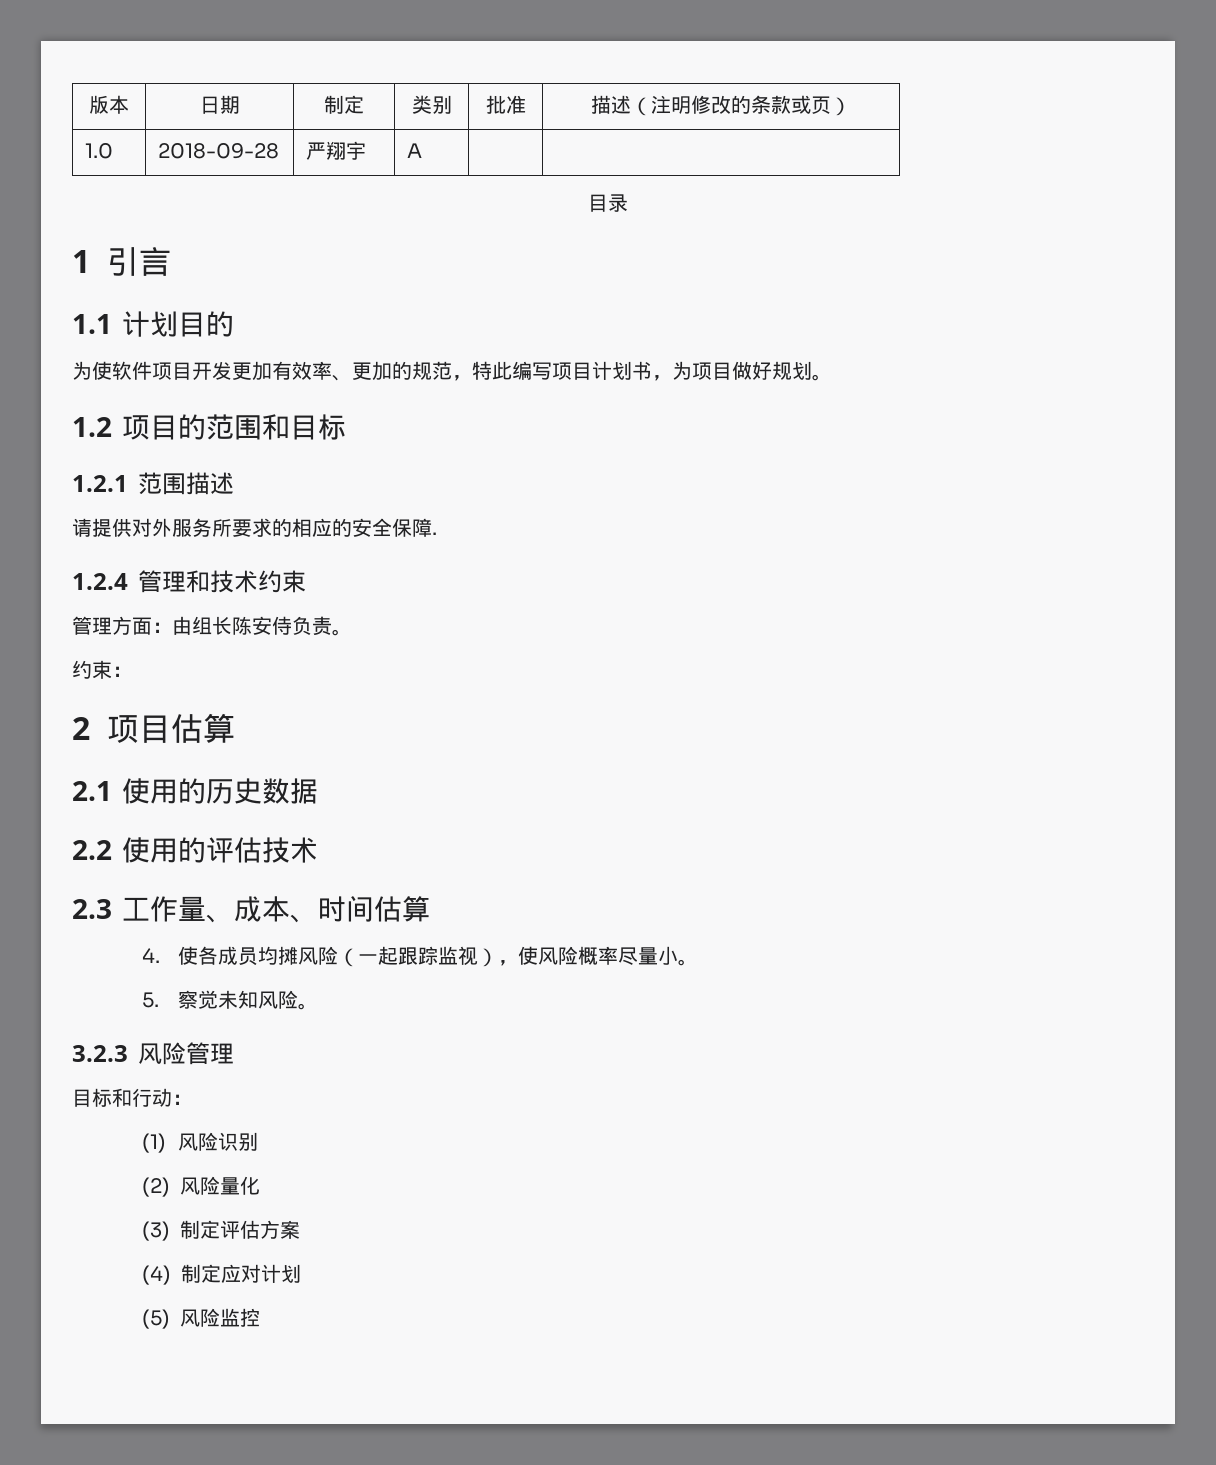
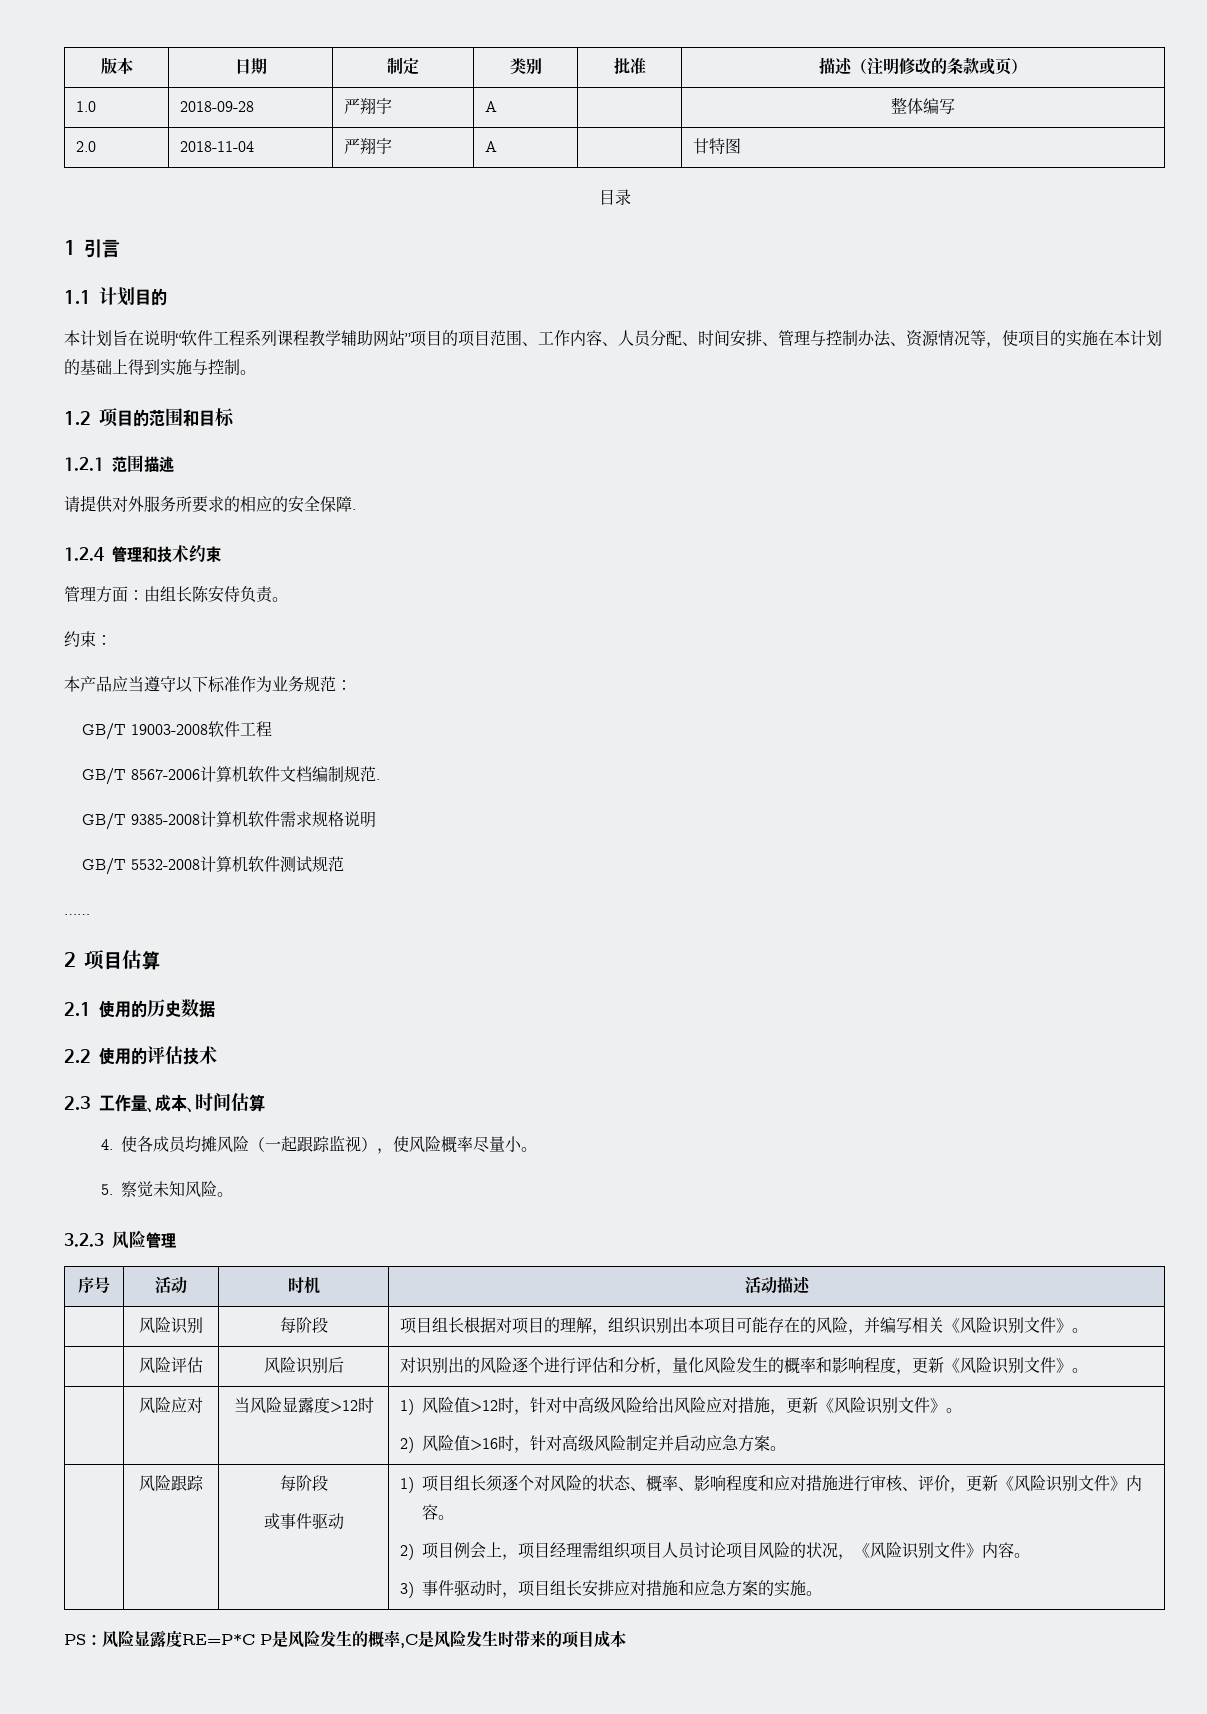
- 1.0 | 2018-09-28 | 严翔宇 | A | |
+ 1.0 | 2018-09-28 | 严翔宇 | A | | 整体编写
+ 2.0 | 2018-11-04 | 严翔宇 | A | | 甘特图
- 为使软件项目开发更加有效率、更加的规范，特此编写项目计划书，为项目做好规划。
+ 本计划旨在说明“软件工程系列课程教学辅助网站”项目的项目范围、工作内容、人员分配、时间安排、管理与控制办法、资源情况等，使项目的实施在本计划的基础上得到实施与控制。
+ 本产品应当遵守以下标准作为业务规范：
+ GB/T 19003-2008软件工程
+ GB/T 8567-2006计算机软件文档编制规范.
+ GB/T 9385-2008计算机软件需求规格说明
+ GB/T 5532-2008计算机软件测试规范
+ ……
- 目标和行动：
- (1)风险识别
- (2)风险量化
- (3)制定评估方案
- (4)制定应对计划
- (5)风险监控
+ 序号 | 活动 | 时机 | 活动描述
+ | 风险识别 | 每阶段 | 项目组长根据对项目的理解，组织识别出本项目可能存在的风险，并编写相关《风险识别文件》。
+ | 风险评估 | 风险识别后 | 对识别出的风险逐个进行评估和分析，量化风险发生的概率和影响程度，更新《风险识别文件》。
+ | 风险应对 | 当风险显露度>12时 | 1)风险值>12时，针对中高级风险给出风险应对措施，更新《风险识别文件》。
+ 2)风险值>16时，针对高级风险制定并启动应急方案。
+ | 风险跟踪 | 每阶段
+ 或事件驱动 | 1)项目组长须逐个对风险的状态、概率、影响程度和应对措施进行审核、评价，更新《风险识别文件》内容。
+ 2)项目例会上，项目经理需组织项目人员讨论项目风险的状况，《风险识别文件》内容。
+ 3)事件驱动时，项目组长安排应对措施和应急方案的实施。
+ PS：风险显露度RE=P*C P是风险发生的概率,C是风险发生时带来的项目成本

